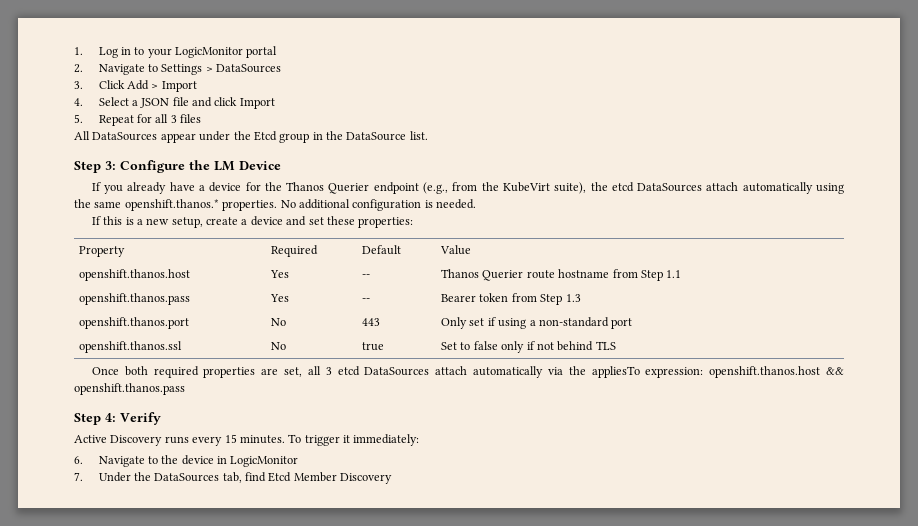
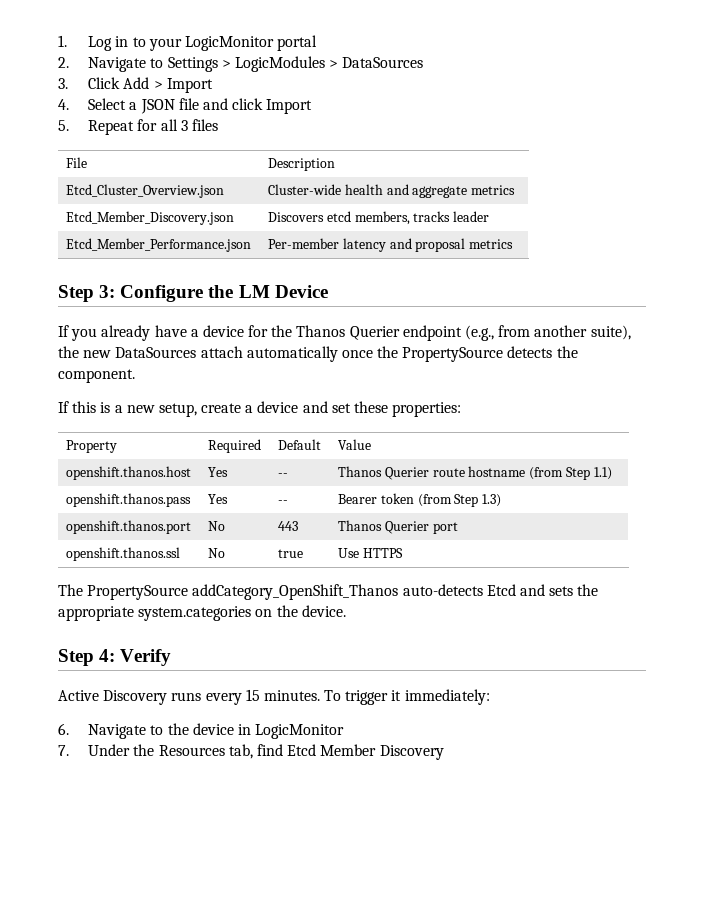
- 2. Navigate to Settings > DataSources
+ 2. Navigate to Settings > LogicModules > DataSources
- All DataSources appear under the Etcd group in the DataSource list.
+ File | Description
+ Etcd_Cluster_Overview.json | Cluster-wide health and aggregate metrics
+ Etcd_Member_Discovery.json | Discovers etcd members, tracks leader
+ Etcd_Member_Performance.json | Per-member latency and proposal metrics
- If you already have a device for the Thanos Querier endpoint (e.g., from the KubeVirt suite), the etcd DataSources attach automatically using the same openshift.thanos.* properties. No additional configuration is needed.
+ If you already have a device for the Thanos Querier endpoint (e.g., from another suite), the new DataSources attach automatically once the PropertySource detects the component.
- openshift.thanos.host | Yes | -- | Thanos Querier route hostname from Step 1.1
+ openshift.thanos.host | Yes | -- | Thanos Querier route hostname (from Step 1.1)
- openshift.thanos.pass | Yes | -- | Bearer token from Step 1.3
+ openshift.thanos.pass | Yes | -- | Bearer token (from Step 1.3)
- openshift.thanos.port | No | 443 | Only set if using a non-standard port
- openshift.thanos.ssl | No | true | Set to false only if not behind TLS
- Once both required properties are set, all 3 etcd DataSources attach automatically via the appliesTo expression: openshift.thanos.host && openshift.thanos.pass
+ openshift.thanos.port | No | 443 | Thanos Querier port
+ openshift.thanos.ssl | No | true | Use HTTPS
+ The PropertySource addCategory_OpenShift_Thanos auto-detects Etcd and sets the appropriate system.categories on the device.
- 7. Under the DataSources tab, find Etcd Member Discovery
+ 7. Under the Resources tab, find Etcd Member Discovery

